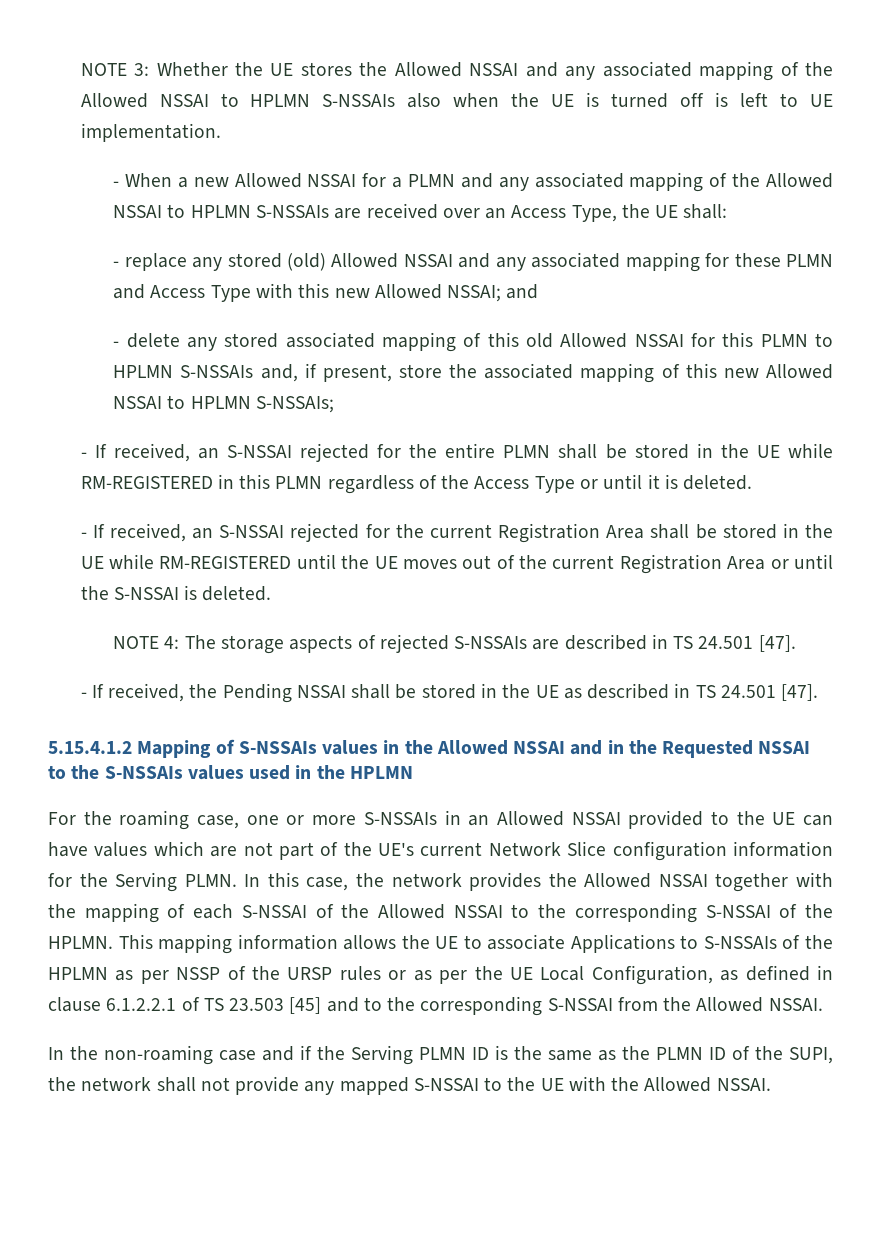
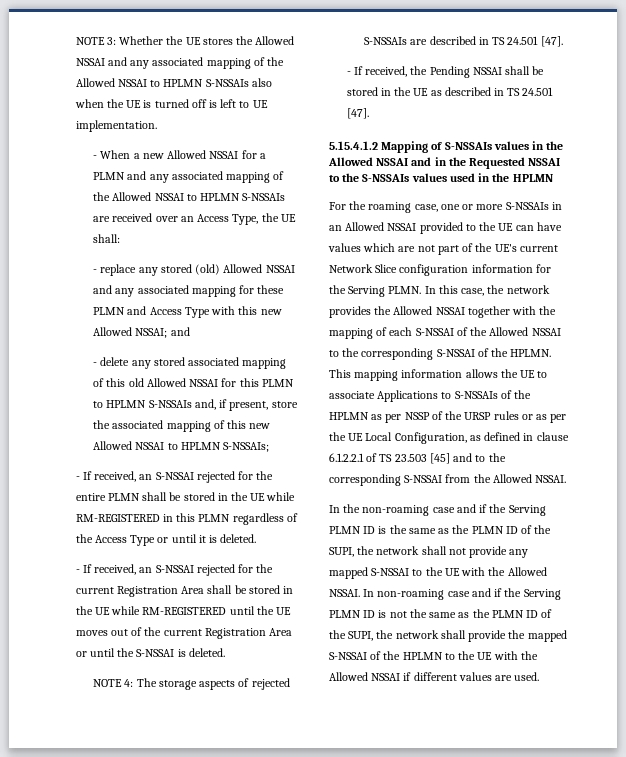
+ In non-roaming case and if the Serving PLMN ID is not the same as the PLMN ID of the SUPI, the network shall provide the mapped S-NSSAI of the HPLMN to the UE with the Allowed NSSAI if different values are used.

